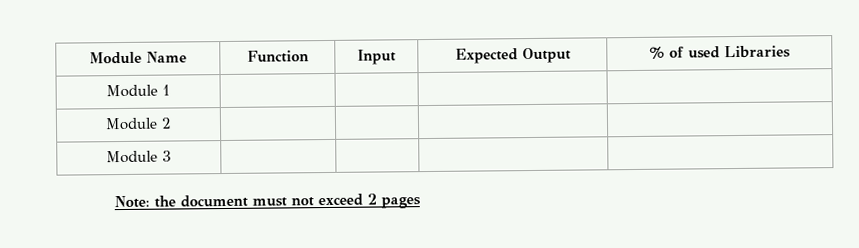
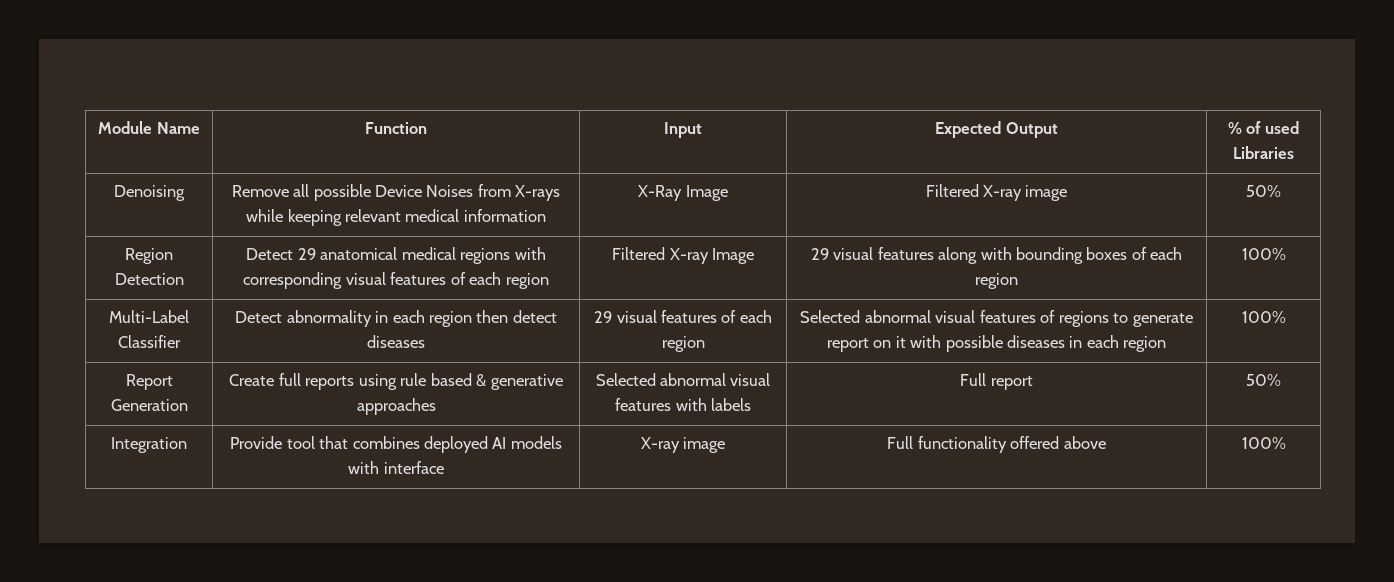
- Module 1 | | | |
- Module 2 | | | |
- Module 3 | | | |
- Note: the document must not exceed 2 pages
+ Denoising | Remove all possible Device Noises from X-rays while keeping relevant medical information | X-Ray Image | Filtered X-ray image | 50%
+ Region Detection | Detect 29 anatomical medical regions with corresponding visual features of each region | Filtered X-ray Image | 29 visual features along with bounding boxes of each region | 100%
+ Multi-Label Classifier | Detect abnormality in each region then detect diseases | 29 visual features of each region | Selected abnormal visual features of regions to generate report on it with possible diseases in each region | 100%
+ Report Generation | Create full reports using rule based & generative approaches | Selected abnormal visual features with labels | Full report | 50%
+ Integration | Provide tool that combines deployed AI models with interface | X-ray image | Full functionality offered above | 100%

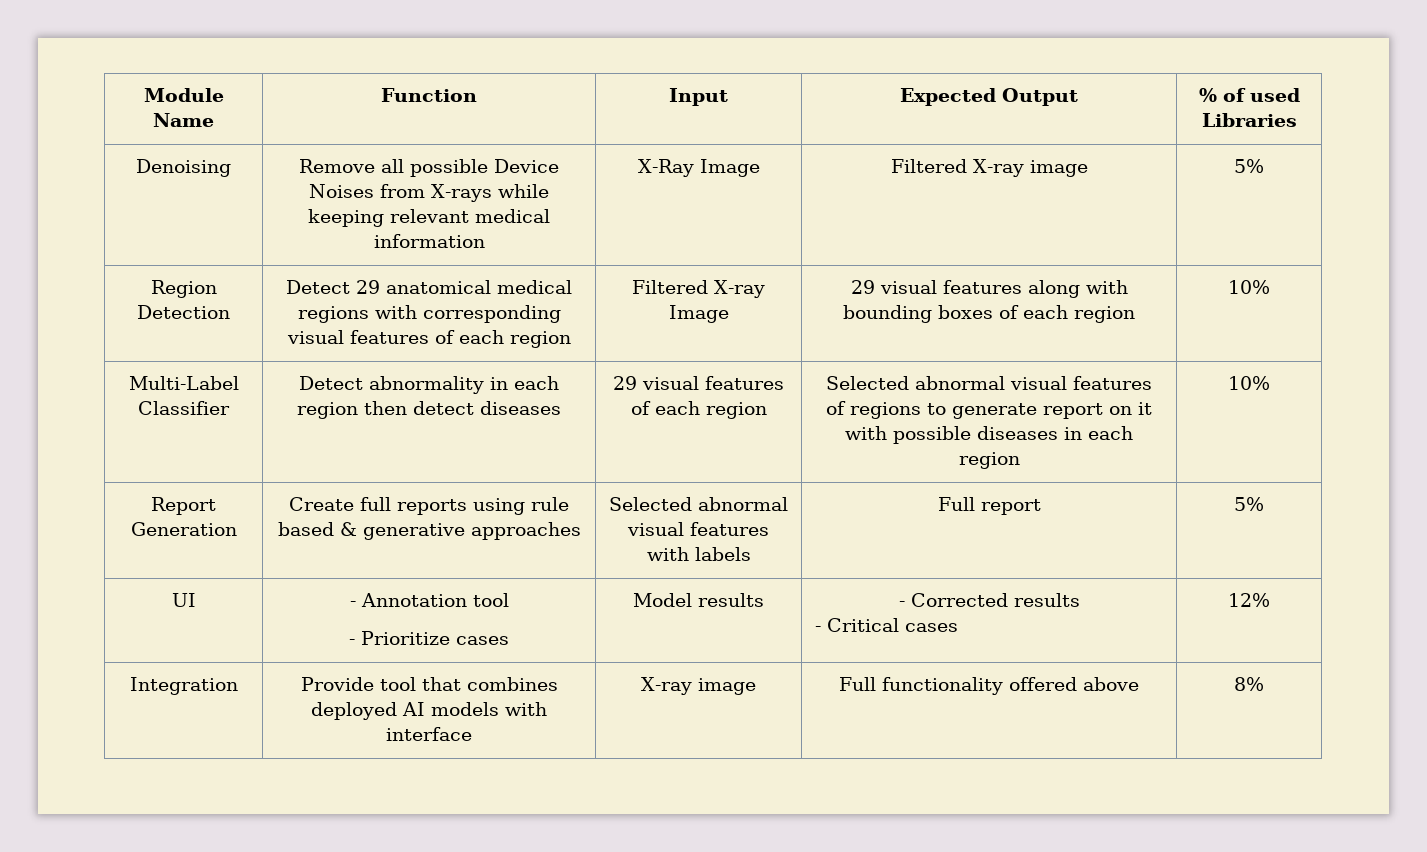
- Denoising | Remove all possible Device Noises from X-rays while keeping relevant medical information | X-Ray Image | Filtered X-ray image | 50%
+ Denoising | Remove all possible Device Noises from X-rays while keeping relevant medical information | X-Ray Image | Filtered X-ray image | 5%
- Region Detection | Detect 29 anatomical medical regions with corresponding visual features of each region | Filtered X-ray Image | 29 visual features along with bounding boxes of each region | 100%
+ Region Detection | Detect 29 anatomical medical regions with corresponding visual features of each region | Filtered X-ray Image | 29 visual features along with bounding boxes of each region | 10%
- Multi-Label Classifier | Detect abnormality in each region then detect diseases | 29 visual features of each region | Selected abnormal visual features of regions to generate report on it with possible diseases in each region | 100%
+ Multi-Label Classifier | Detect abnormality in each region then detect diseases | 29 visual features of each region | Selected abnormal visual features of regions to generate report on it with possible diseases in each region | 10%
- Report Generation | Create full reports using rule based & generative approaches | Selected abnormal visual features with labels | Full report | 50%
+ Report Generation | Create full reports using rule based & generative approaches | Selected abnormal visual features with labels | Full report | 5%
+ UI | - Annotation tool
+ - Prioritize cases | Model results | - Corrected results
+ - Critical cases | 12%
- Integration | Provide tool that combines deployed AI models with interface | X-ray image | Full functionality offered above | 100%
+ Integration | Provide tool that combines deployed AI models with interface | X-ray image | Full functionality offered above | 8%

